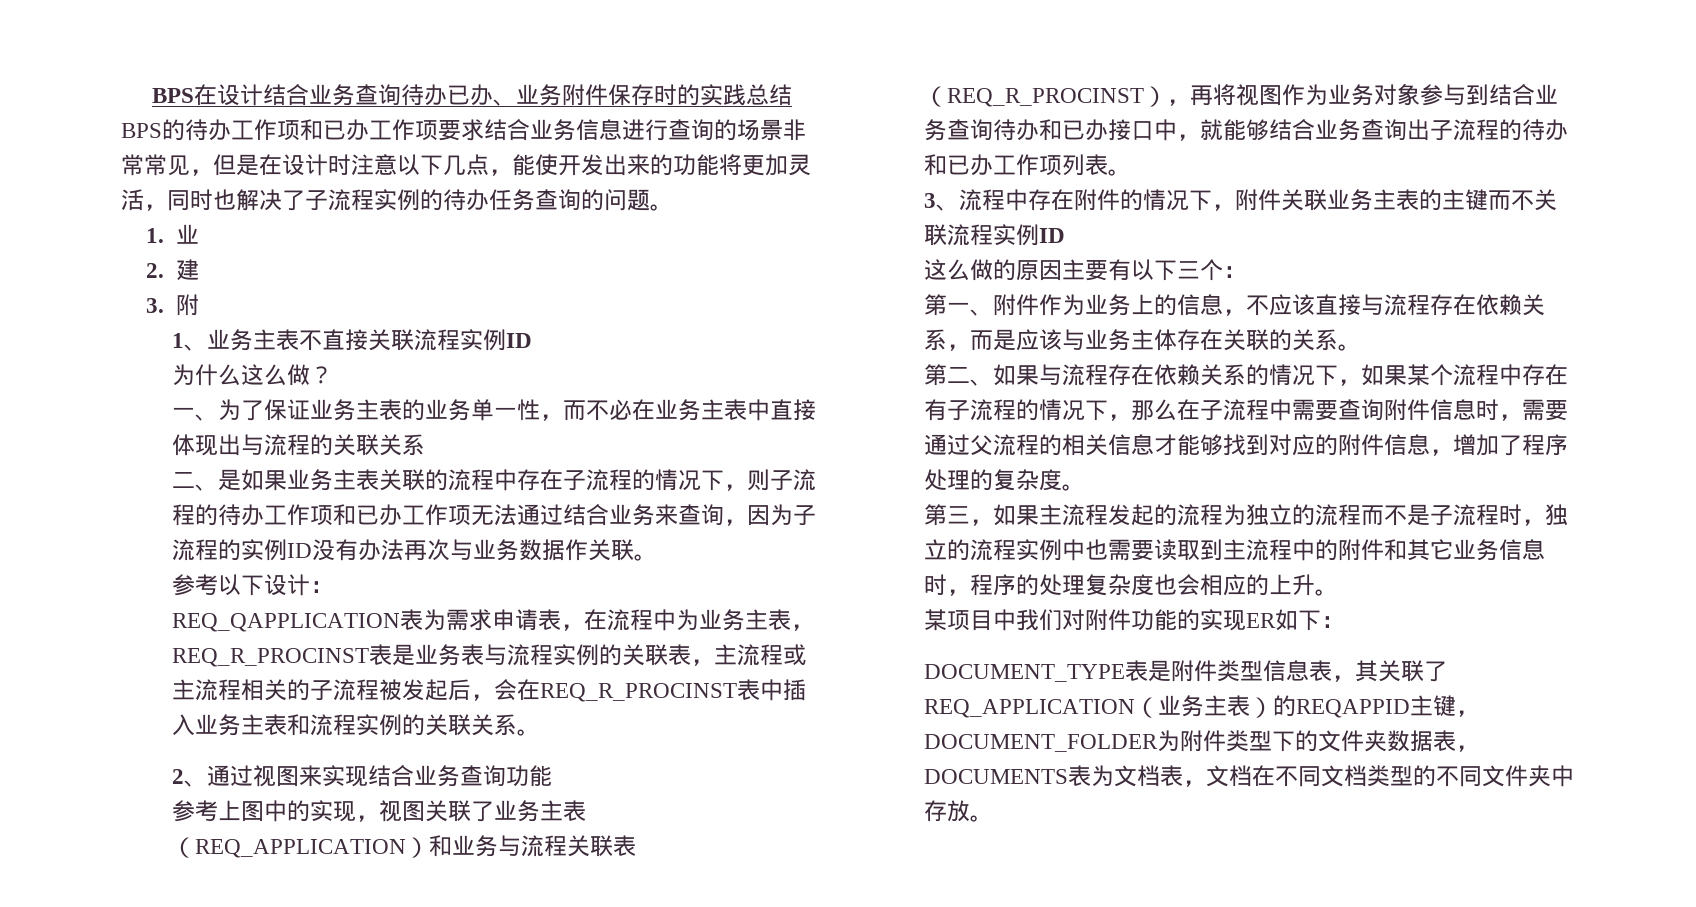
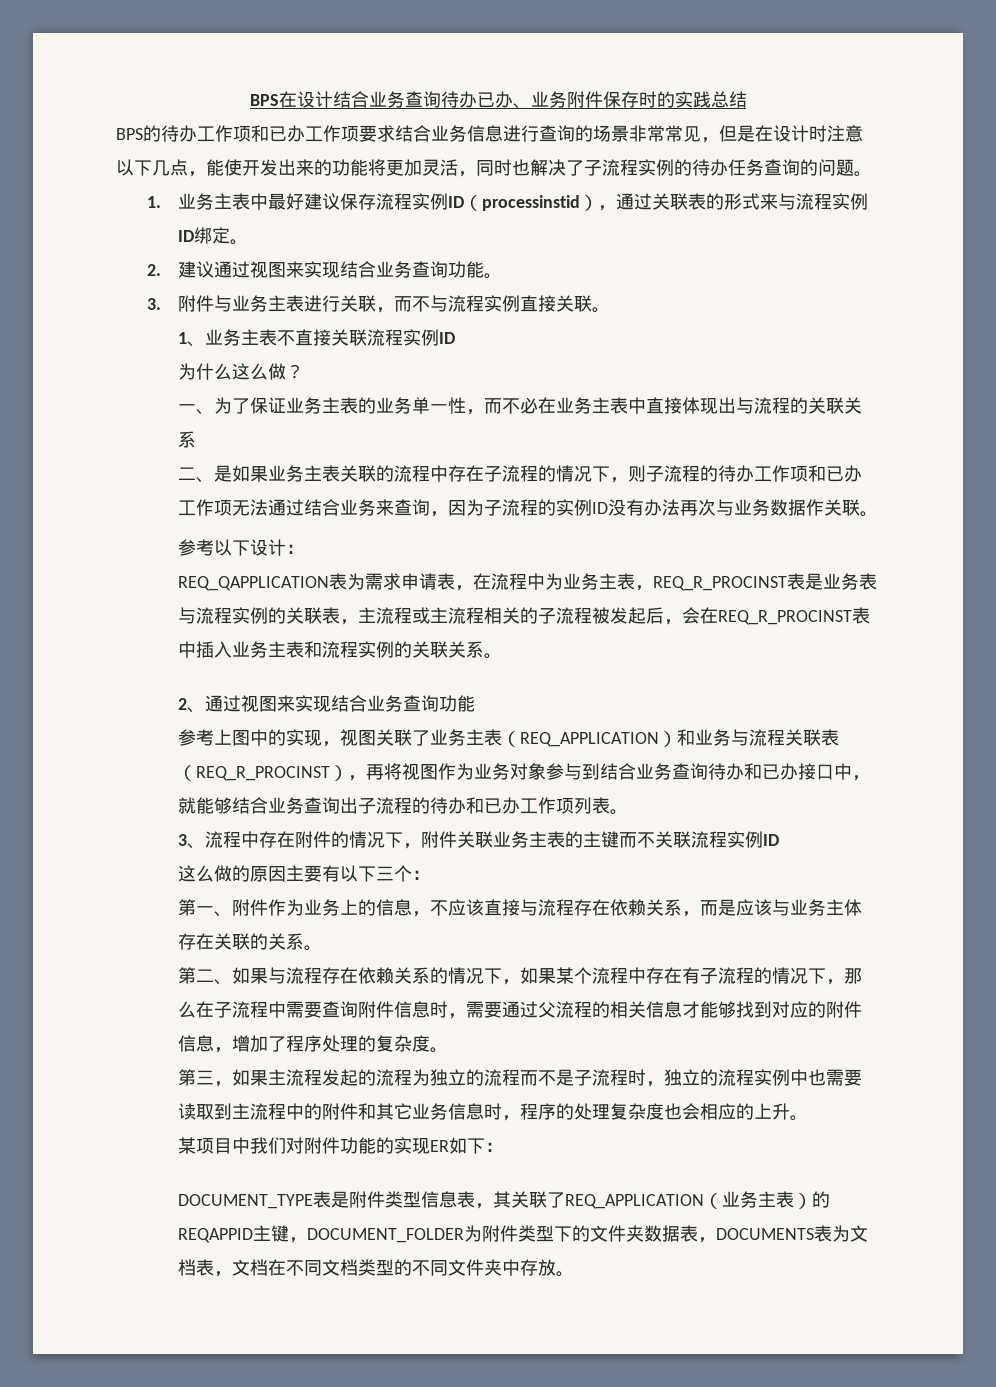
- 1.业
- 2.建
- 3.附
+ 1.业务主表中最好建议保存流程实例ID（processinstid），通过关联表的形式来与流程实例ID绑定。
+ 2.建议通过视图来实现结合业务查询功能。
+ 3.附件与业务主表进行关联，而不与流程实例直接关联。

